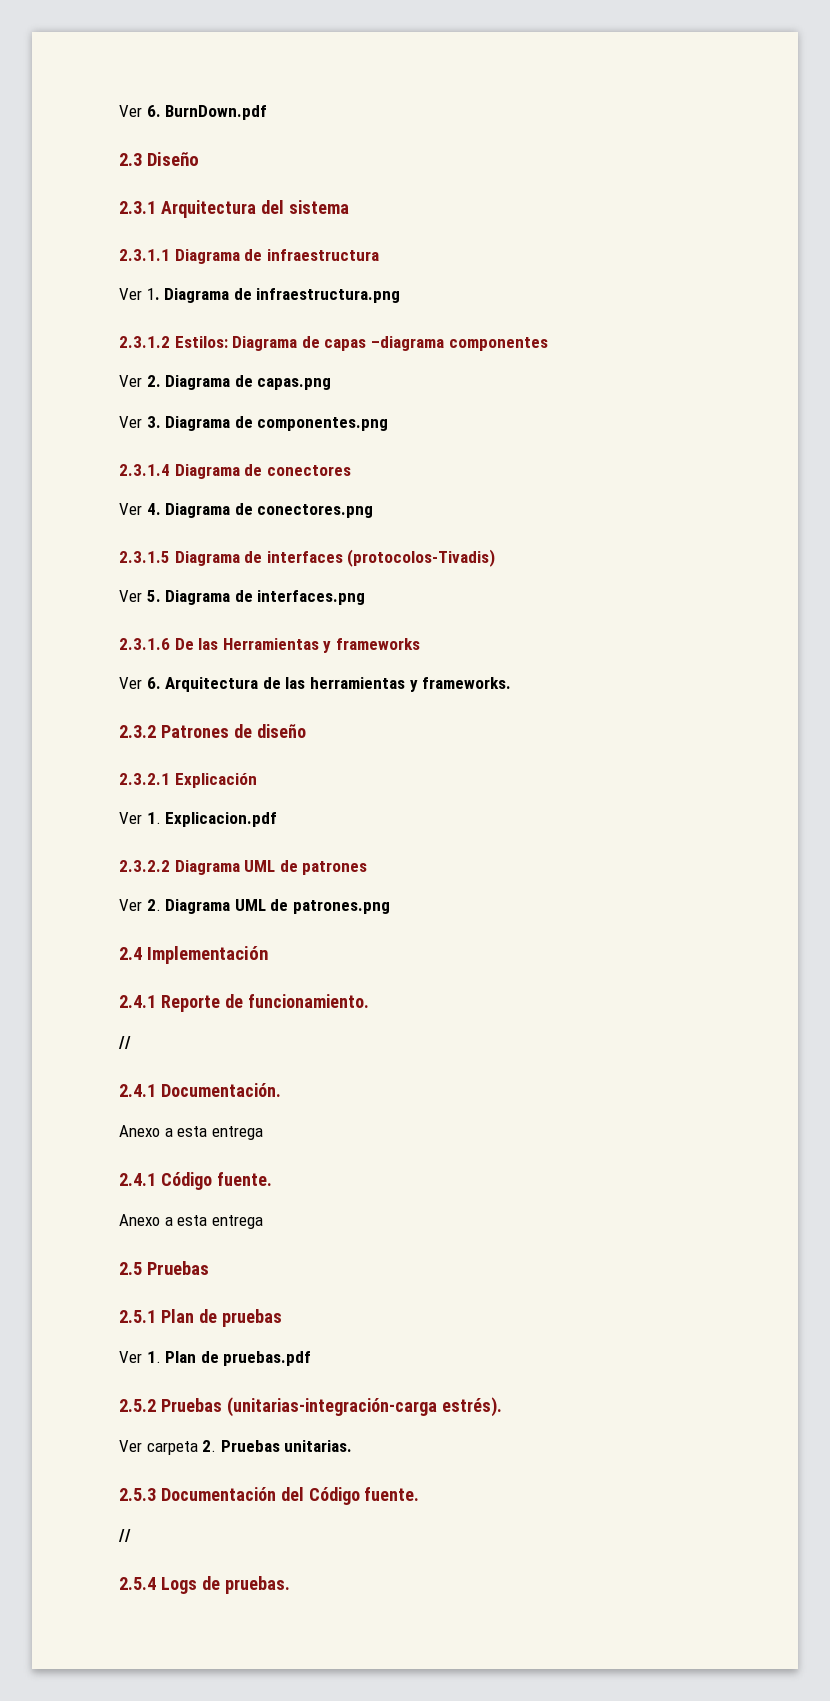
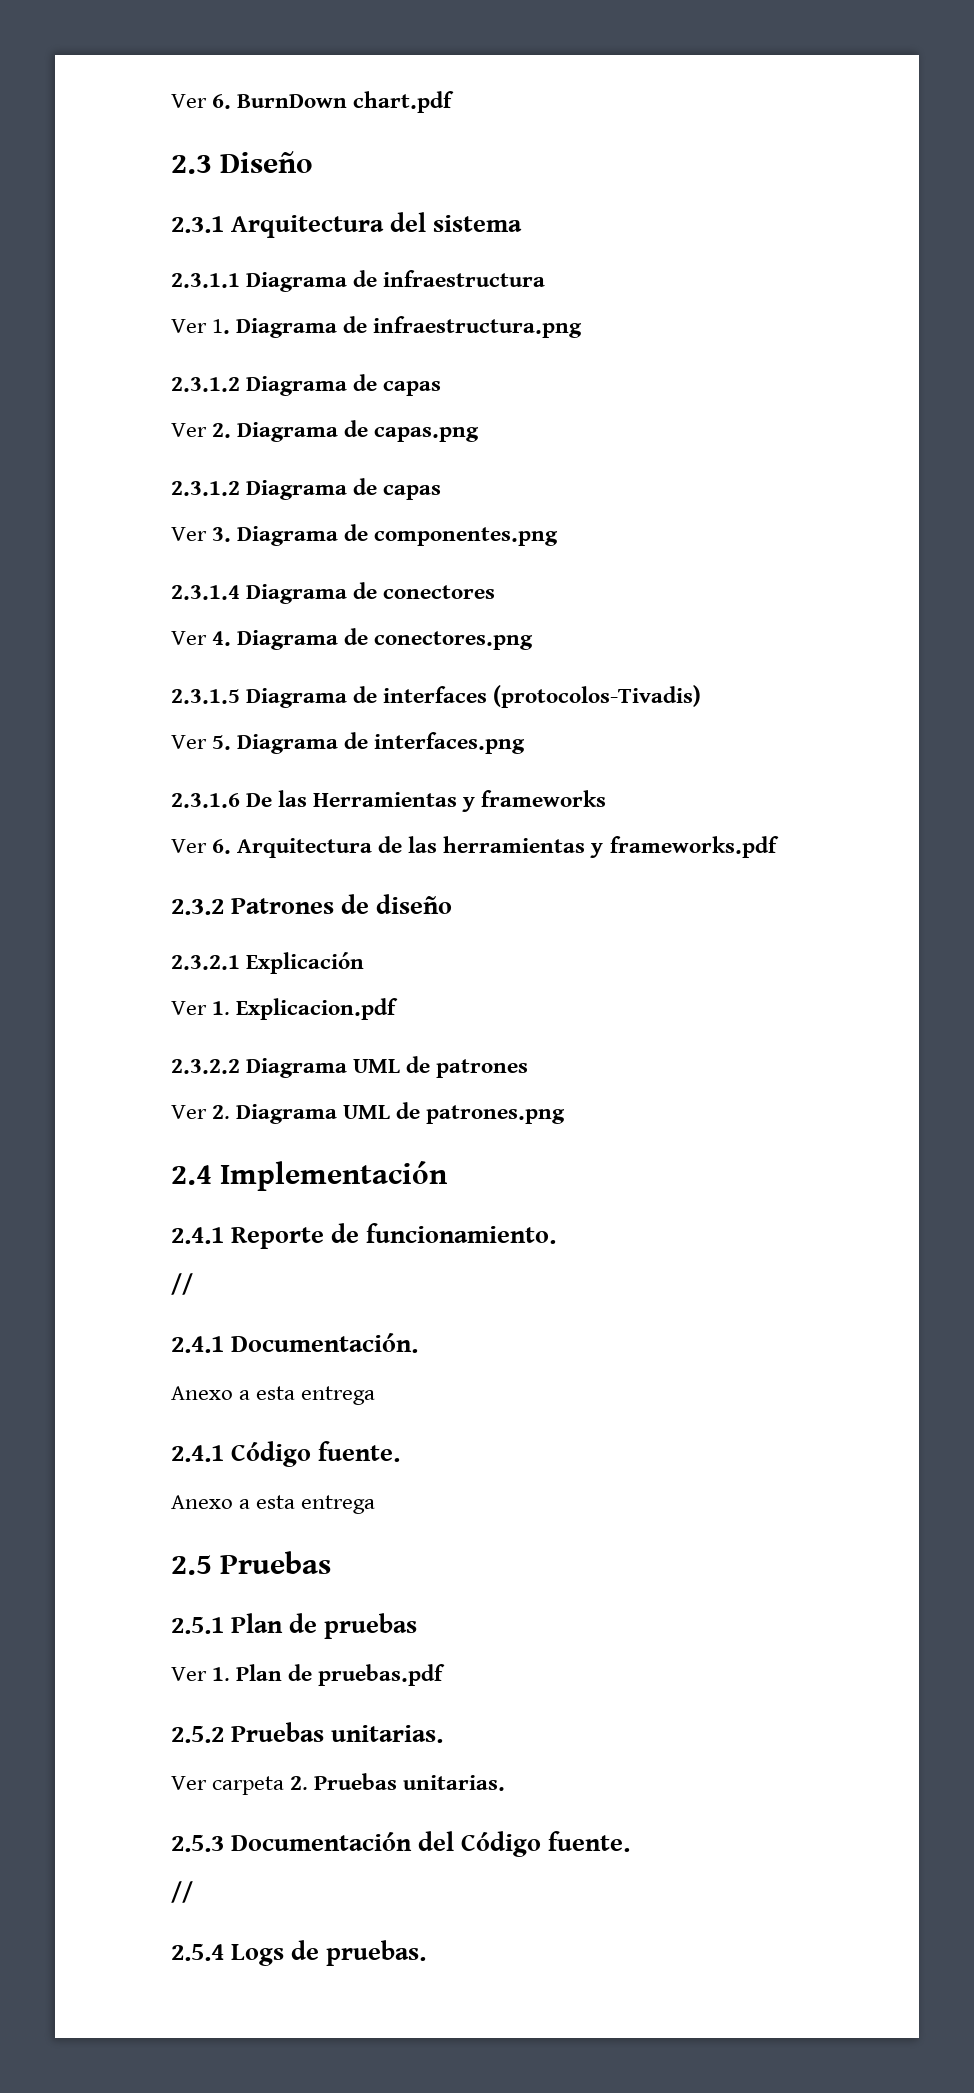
- Ver 6. BurnDown.pdf
+ Ver 6. BurnDown chart.pdf
  Ver 1. Diagrama de infraestructura.png
- 2.3.1.2 Estilos: Diagrama de capas –diagrama componentes
+ 2.3.1.2 Diagrama de capas
  Ver 2. Diagrama de capas.png
+ 2.3.1.2 Diagrama de capas
- Ver 6. Arquitectura de las herramientas y frameworks.
+ Ver 6. Arquitectura de las herramientas y frameworks.pdf
- 2.5.2 Pruebas (unitarias-integración-carga estrés).
+ 2.5.2 Pruebas unitarias.

